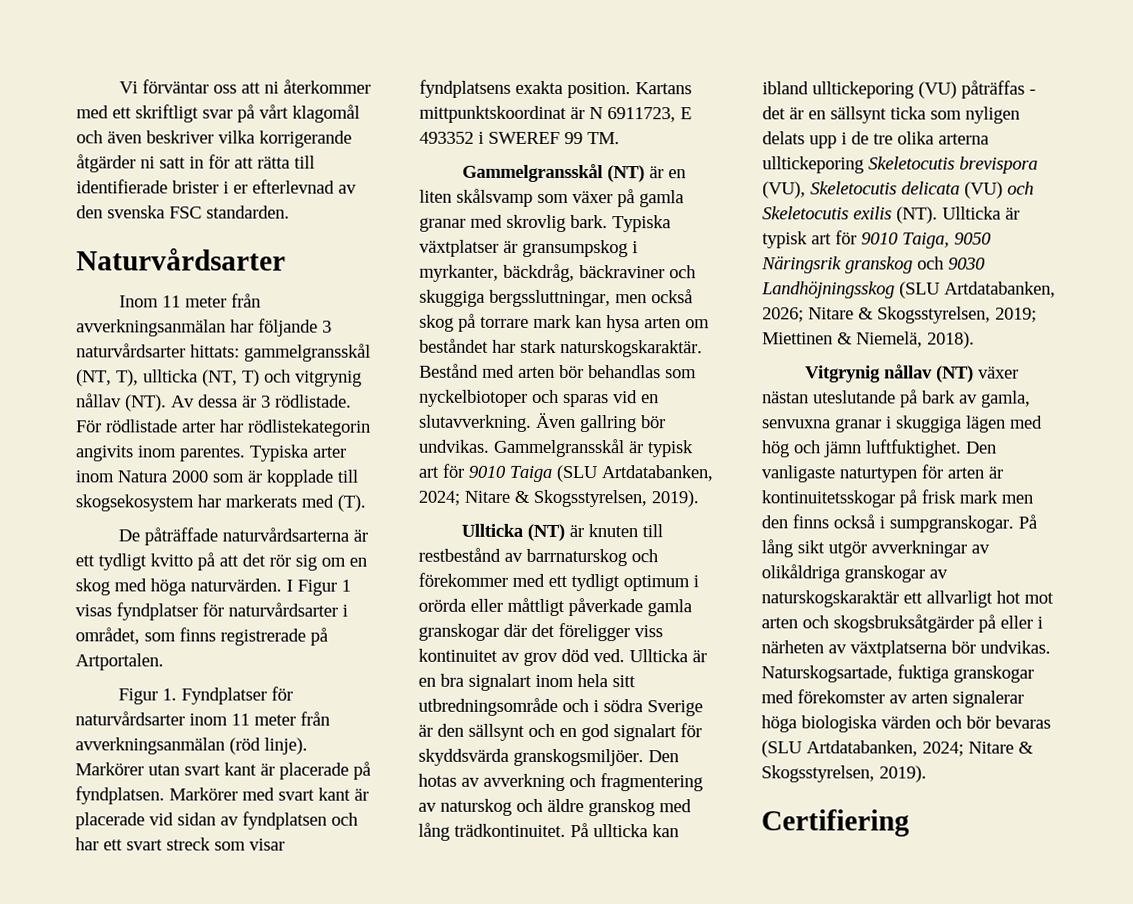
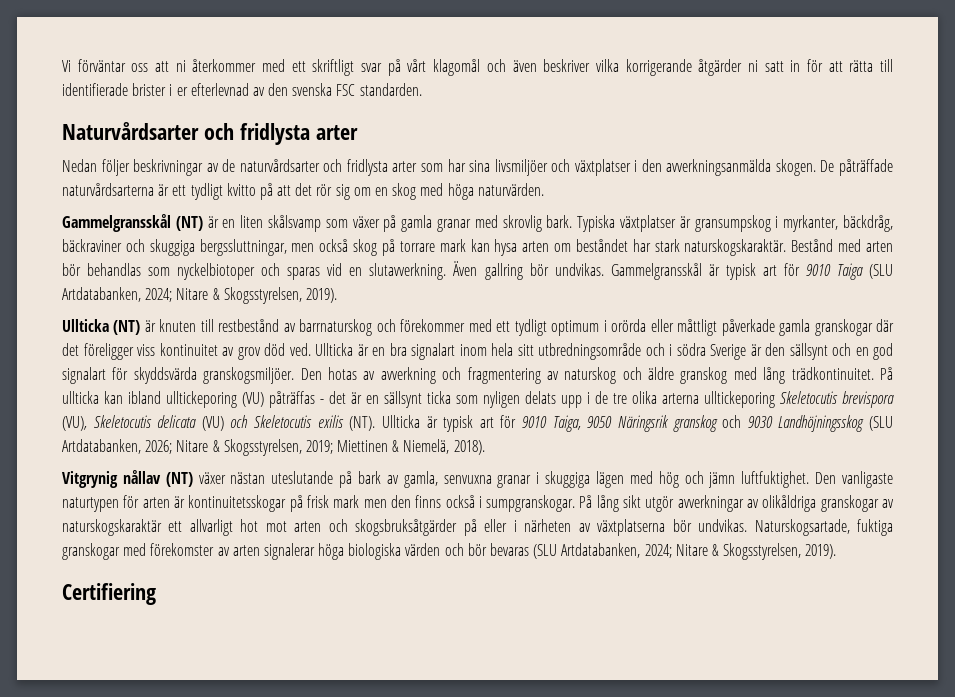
- Naturvårdsarter
- Inom 11 meter från avverkningsanmälan har följande 3 naturvårdsarter hittats: gammelgransskål (NT, T), ullticka (NT, T) och vitgrynig nållav (NT). Av dessa är 3 rödlistade. För rödlistade arter har rödlistekategorin angivits inom parentes. Typiska arter inom Natura 2000 som är kopplade till skogsekosystem har markerats med (T).
- De påträffade naturvårdsarterna är ett tydligt kvitto på att det rör sig om en skog med höga naturvärden. I Figur 1 visas fyndplatser för naturvårdsarter i området, som finns registrerade på Artportalen.
- Figur 1. Fyndplatser för naturvårdsarter inom 11 meter från avverkningsanmälan (röd linje). Markörer utan svart kant är placerade på fyndplatsen. Markörer med svart kant är placerade vid sidan av fyndplatsen och har ett svart streck som visar fyndplatsens exakta position. Kartans mittpunktskoordinat är N 6911723, E 493352 i SWEREF 99 TM.
+ Naturvårdsarter och fridlysta arter
+ Nedan följer beskrivningar av de naturvårdsarter och fridlysta arter som har sina livsmiljöer och växtplatser i den avverkningsanmälda skogen. De påträffade naturvårdsarterna är ett tydligt kvitto på att det rör sig om en skog med höga naturvärden.

